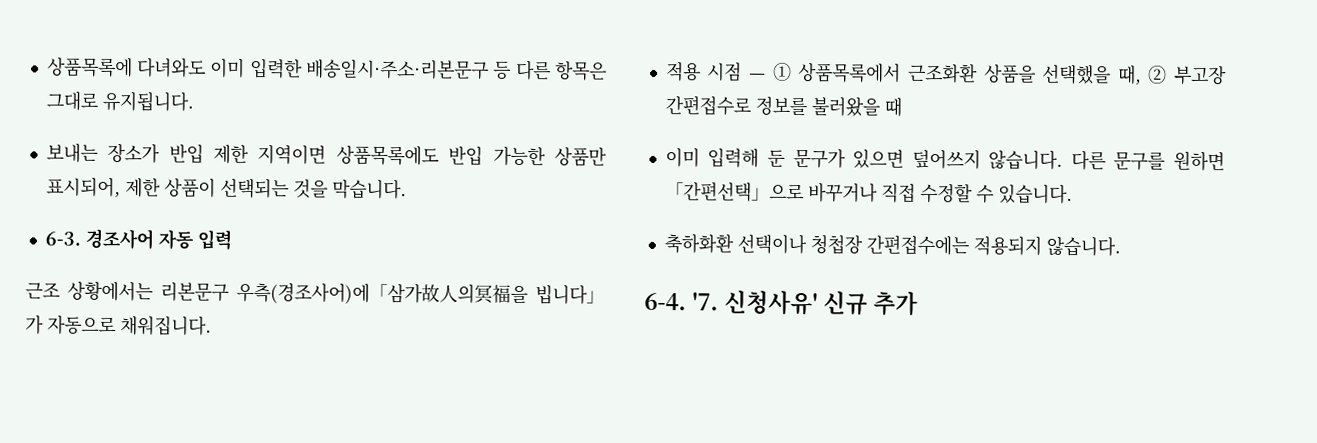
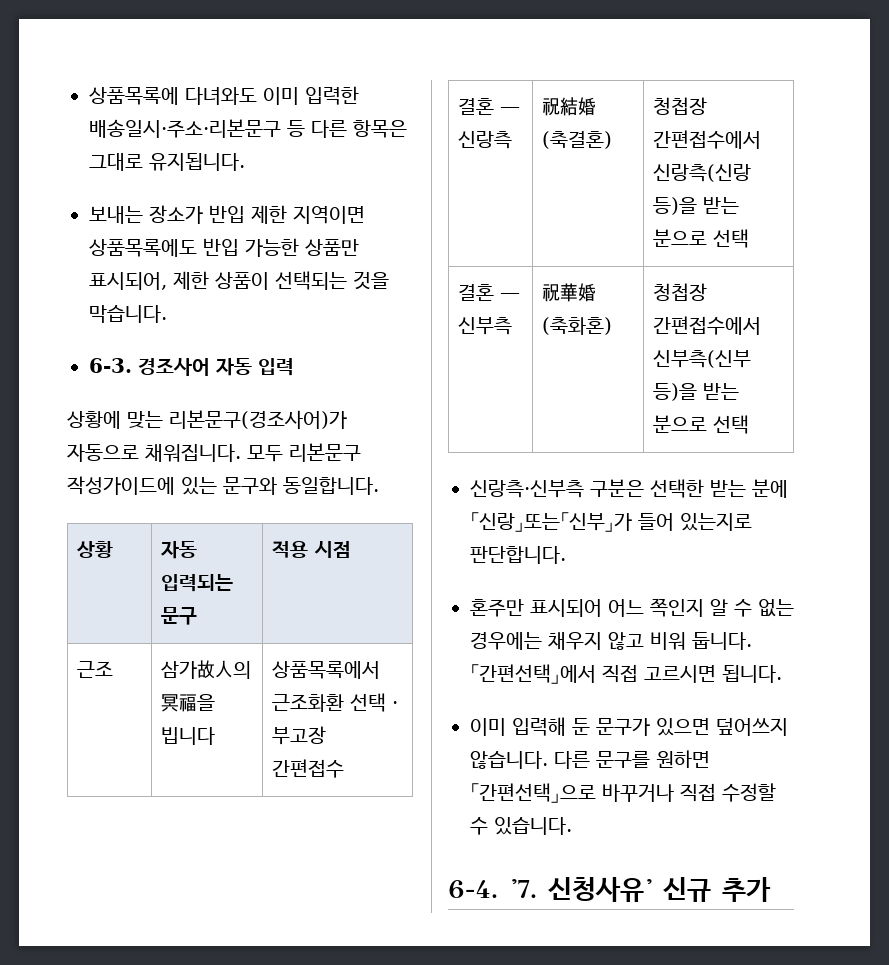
- 근조 상황에서는 리본문구 우측(경조사어)에「삼가故人의冥福을 빕니다」가 자동으로 채워집니다.
- 적용 시점 — ① 상품목록에서 근조화환 상품을 선택했을 때, ② 부고장 간편접수로 정보를 불러왔을 때
+ 상황에 맞는 리본문구(경조사어)가 자동으로 채워집니다. 모두 리본문구 작성가이드에 있는 문구와 동일합니다.
+ 상황 | 자동 입력되는 문구 | 적용 시점
+ 근조 | 삼가故人의冥福을 빕니다 | 상품목록에서 근조화환 선택 · 부고장 간편접수
+ 결혼 — 신랑측 | 祝結婚(축결혼) | 청첩장 간편접수에서 신랑측(신랑 등)을 받는 분으로 선택
+ 결혼 — 신부측 | 祝華婚(축화혼) | 청첩장 간편접수에서 신부측(신부 등)을 받는 분으로 선택
+ 신랑측·신부측 구분은 선택한 받는 분에「신랑」또는「신부」가 들어 있는지로 판단합니다.
+ 혼주만 표시되어 어느 쪽인지 알 수 없는 경우에는 채우지 않고 비워 둡니다.「간편선택」에서 직접 고르시면 됩니다.
- 축하화환 선택이나 청첩장 간편접수에는 적용되지 않습니다.

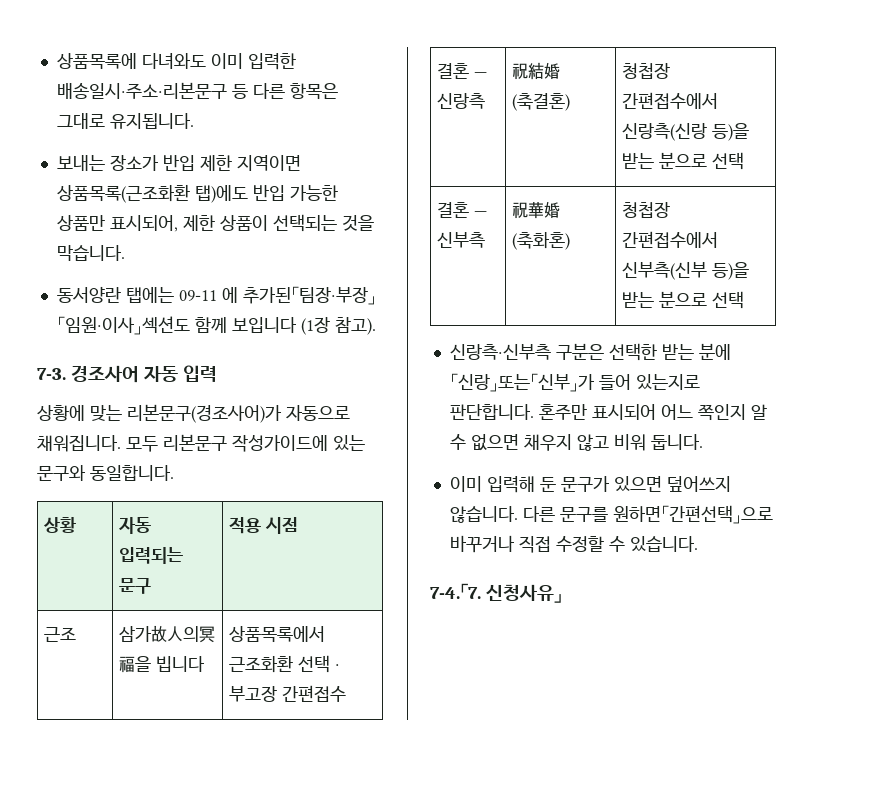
- 보내는 장소가 반입 제한 지역이면 상품목록에도 반입 가능한 상품만 표시되어, 제한 상품이 선택되는 것을 막습니다.
+ 보내는 장소가 반입 제한 지역이면 상품목록(근조화환 탭)에도 반입 가능한 상품만 표시되어, 제한 상품이 선택되는 것을 막습니다.
- 6-3.
+ 동서양란 탭에는 09-11 에 추가된「팀장·부장」「임원·이사」섹션도 함께 보입니다 (1장 참고).
+ 7-3.
- 신랑측·신부측 구분은 선택한 받는 분에「신랑」또는「신부」가 들어 있는지로 판단합니다.
- 혼주만 표시되어 어느 쪽인지 알 수 없는 경우에는 채우지 않고 비워 둡니다.「간편선택」에서 직접 고르시면 됩니다.
+ 신랑측·신부측 구분은 선택한 받는 분에「신랑」또는「신부」가 들어 있는지로 판단합니다. 혼주만 표시되어 어느 쪽인지 알 수 없으면 채우지 않고 비워 둡니다.
- 6-4. '7. 신청사유' 신규 추가
+ 7-4.「7. 신청사유」

